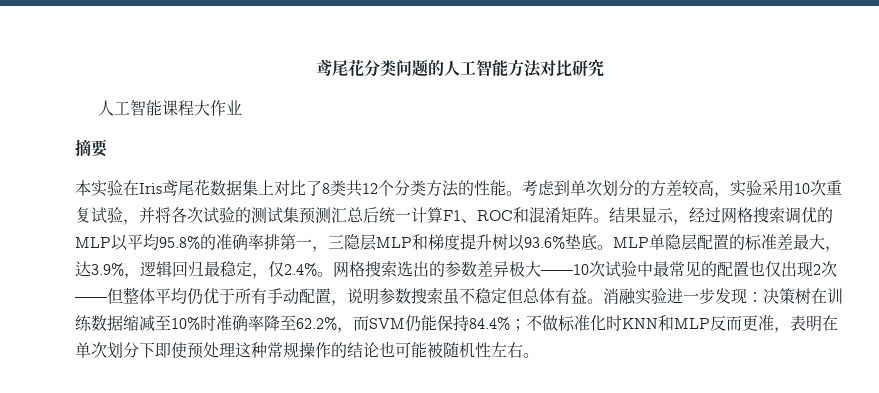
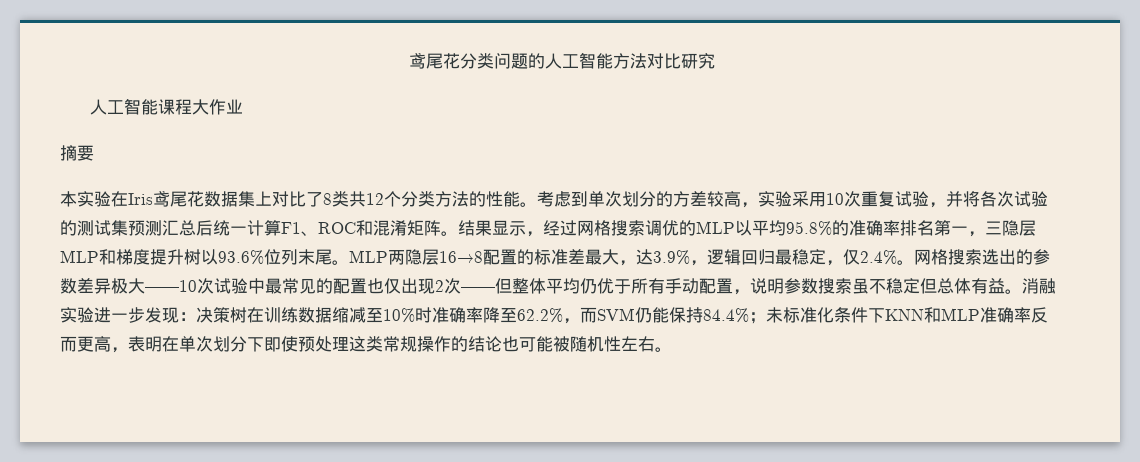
- 结果显示，经过网格搜索调优的MLP以平均95.8%的准确率排第一，三隐层MLP和梯度提升树以93.6%垫底。MLP单隐层配置的标准差最大，达3.9%，逻辑回归最稳定，仅2.4%。
+ 结果显示，经过网格搜索调优的MLP以平均95.8%的准确率排名第一，三隐层MLP和梯度提升树以93.6%位列末尾。MLP两隐层16→8配置的标准差最大，达3.9%，逻辑回归最稳定，仅2.4%。
- 消融实验进一步发现：决策树在训练数据缩减至10%时准确率降至62.2%，而SVM仍能保持84.4%；不做标准化时KNN和MLP反而更准，表明在单次划分下即使预处理这种常规操作的结论也可能被随机性左右。
+ 消融实验进一步发现：决策树在训练数据缩减至10%时准确率降至62.2%，而SVM仍能保持84.4%；未标准化条件下KNN和MLP准确率反而更高，表明在单次划分下即使预处理这类常规操作的结论也可能被随机性左右。

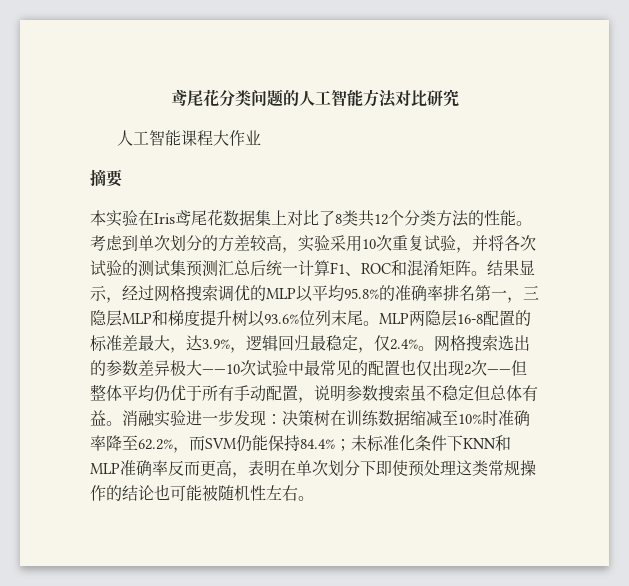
- MLP两隐层16→8配置的标准差最大，达3.9%，逻辑回归最稳定，仅2.4%。
+ MLP两隐层16-8配置的标准差最大，达3.9%，逻辑回归最稳定，仅2.4%。

